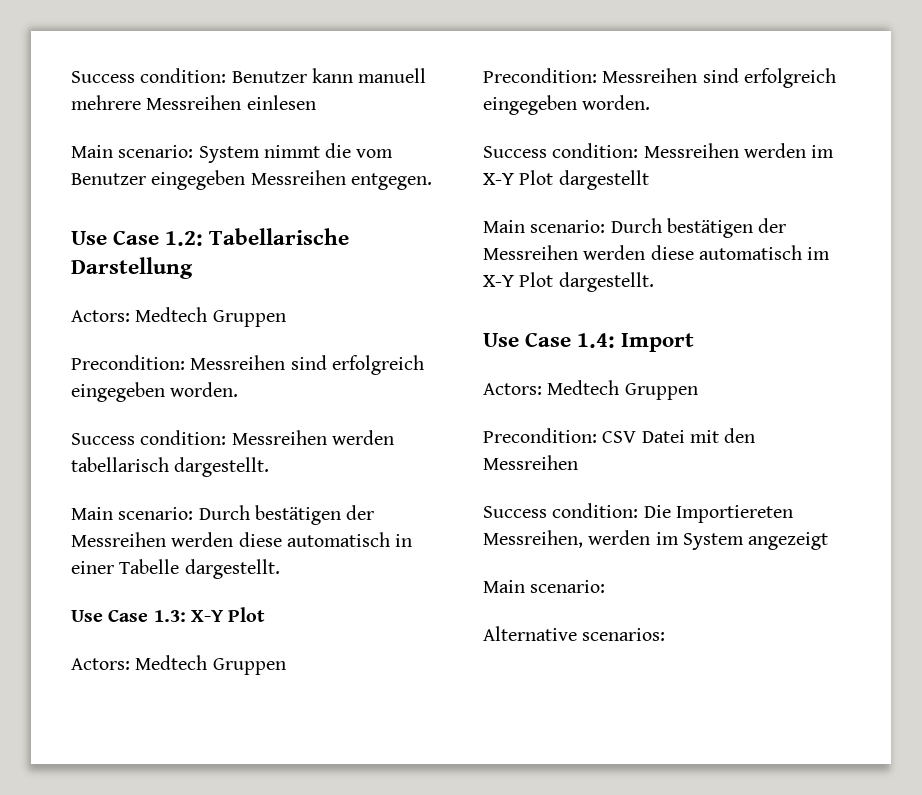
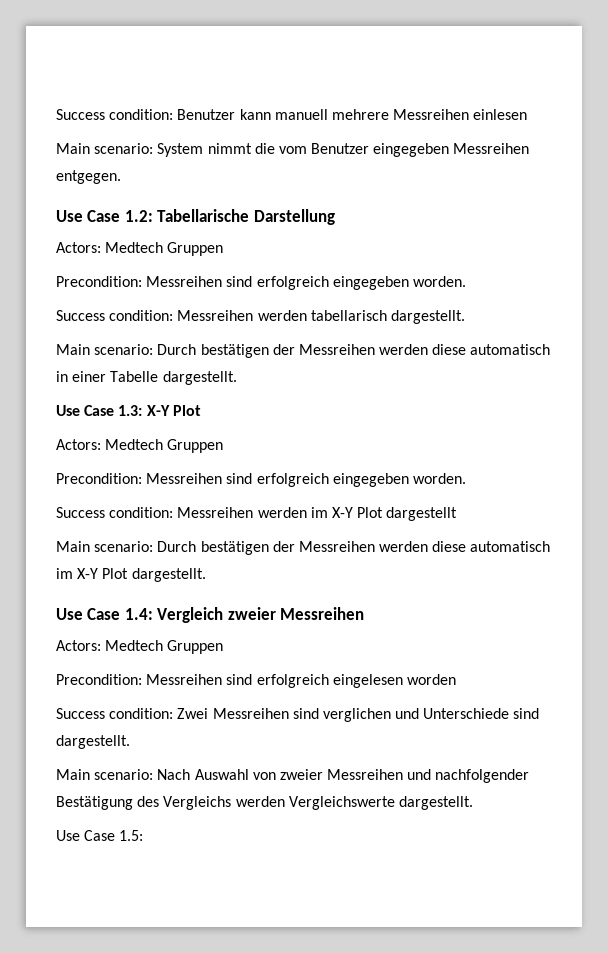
- Use Case 1.4: Import
+ Use Case 1.4: Vergleich zweier Messreihen
  Actors: Medtech Gruppen
- Precondition: CSV Datei mit den Messreihen
- Success condition: Die Importiereten Messreihen, werden im System angezeigt
- Main scenario:
- Alternative scenarios:
+ Precondition: Messreihen sind erfolgreich eingelesen worden
+ Success condition: Zwei Messreihen sind verglichen und Unterschiede sind dargestellt.
+ Main scenario: Nach Auswahl von zweier Messreihen und nachfolgender Bestätigung des Vergleichs werden Vergleichswerte dargestellt.
+ Use Case 1.5:

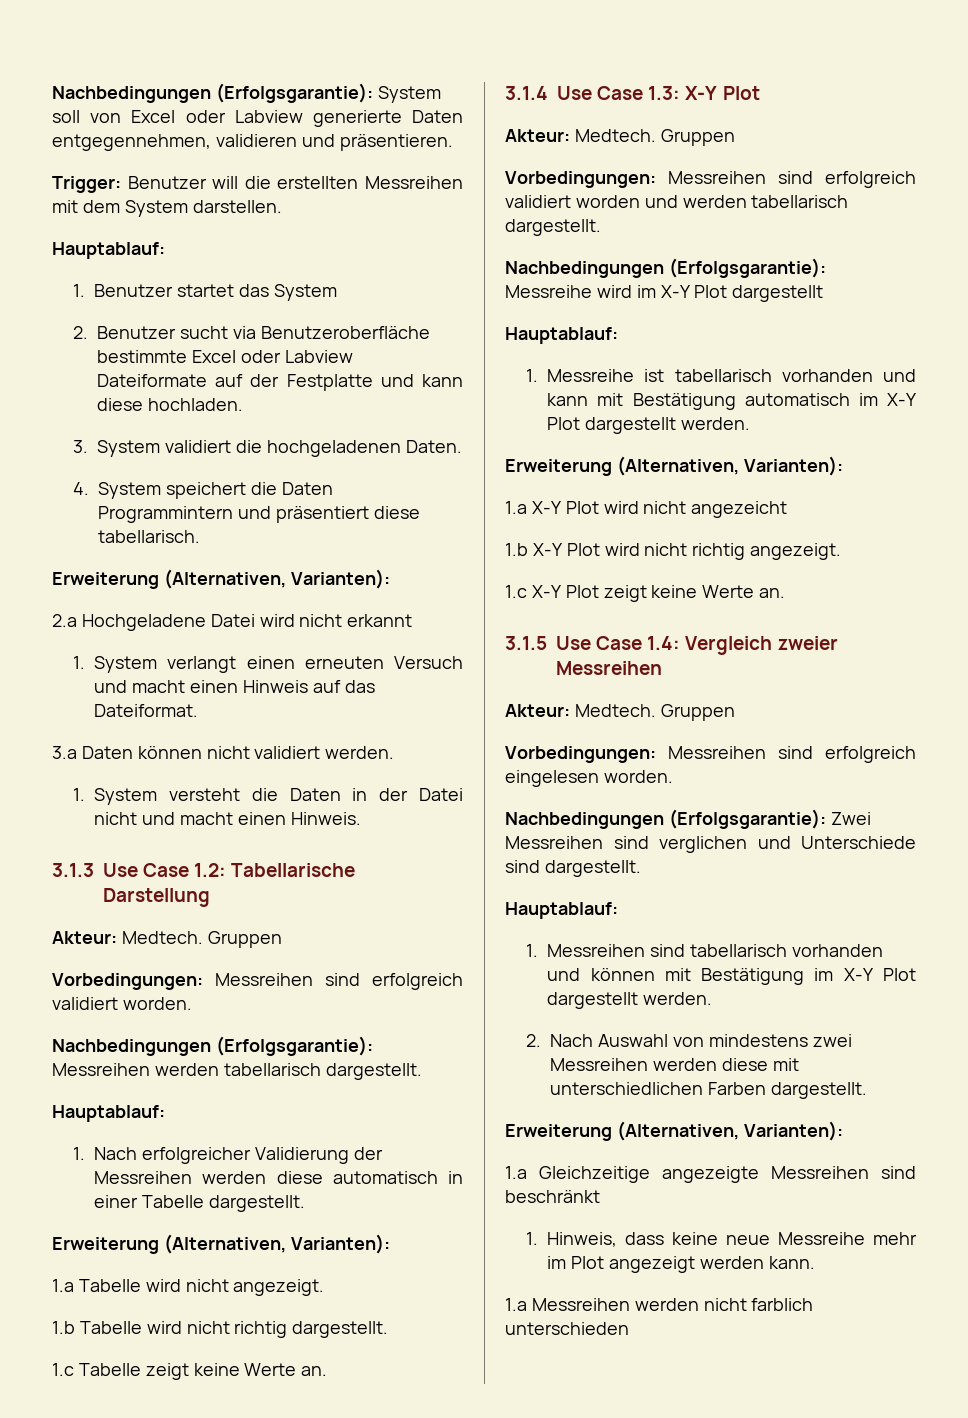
- Success condition: Benutzer kann manuell mehrere Messreihen einlesen
- Main scenario: System nimmt die vom Benutzer eingegeben Messreihen entgegen.
- Use Case 1.2: Tabellarische Darstellung
- Actors: Medtech Gruppen
- Precondition: Messreihen sind erfolgreich eingegeben worden.
- Success condition: Messreihen werden tabellarisch dargestellt.
- Main scenario: Durch bestätigen der Messreihen werden diese automatisch in einer Tabelle dargestellt.
- Use Case 1.3: X-Y Plot
- Actors: Medtech Gruppen
- Precondition: Messreihen sind erfolgreich eingegeben worden.
- Success condition: Messreihen werden im X-Y Plot dargestellt
- Main scenario: Durch bestätigen der Messreihen werden diese automatisch im X-Y Plot dargestellt.
- Use Case 1.4: Vergleich zweier Messreihen
- Actors: Medtech Gruppen
- Precondition: Messreihen sind erfolgreich eingelesen worden
- Success condition: Zwei Messreihen sind verglichen und Unterschiede sind dargestellt.
- Main scenario: Nach Auswahl von zweier Messreihen und nachfolgender Bestätigung des Vergleichs werden Vergleichswerte dargestellt.
- Use Case 1.5:
+ Nachbedingungen (Erfolgsgarantie): System soll von Excel oder Labview generierte Daten entgegennehmen, validieren und präsentieren.
+ Trigger: Benutzer will die erstellten Messreihen mit dem System darstellen.
+ Hauptablauf:
+ 1. Benutzer startet das System
+ 2. Benutzer sucht via Benutzeroberfläche bestimmte Excel oder Labview Dateiformate auf der Festplatte und kann diese hochladen.
+ 3. System validiert die hochgeladenen Daten.
+ 4. System speichert die Daten Programmintern und präsentiert diese tabellarisch.
+ Erweiterung (Alternativen, Varianten):
+ 2.a Hochgeladene Datei wird nicht erkannt
+ 1. System verlangt einen erneuten Versuch und macht einen Hinweis auf das Dateiformat.
+ 3.a Daten können nicht validiert werden.
+ 1. System versteht die Daten in der Datei nicht und macht einen Hinweis.
+ 3.1.3 Use Case 1.2: Tabellarische Darstellung
+ Akteur: Medtech. Gruppen
+ Vorbedingungen: Messreihen sind erfolgreich validiert worden.
+ Nachbedingungen (Erfolgsgarantie): Messreihen werden tabellarisch dargestellt.
+ Hauptablauf:
+ 1. Nach erfolgreicher Validierung der Messreihen werden diese automatisch in einer Tabelle dargestellt.
+ Erweiterung (Alternativen, Varianten):
+ 1.a Tabelle wird nicht angezeigt.
+ 1.b Tabelle wird nicht richtig dargestellt.
+ 1.c Tabelle zeigt keine Werte an.
+ 3.1.4 Use Case 1.3: X-Y Plot
+ Akteur: Medtech. Gruppen
+ Vorbedingungen: Messreihen sind erfolgreich validiert worden und werden tabellarisch dargestellt.
+ Nachbedingungen (Erfolgsgarantie): Messreihe wird im X-Y Plot dargestellt
+ Hauptablauf:
+ 1. Messreihe ist tabellarisch vorhanden und kann mit Bestätigung automatisch im X-Y Plot dargestellt werden.
+ Erweiterung (Alternativen, Varianten):
+ 1.a X-Y Plot wird nicht angezeicht
+ 1.b X-Y Plot wird nicht richtig angezeigt.
+ 1.c X-Y Plot zeigt keine Werte an.
+ 3.1.5 Use Case 1.4: Vergleich zweier Messreihen
+ Akteur: Medtech. Gruppen
+ Vorbedingungen: Messreihen sind erfolgreich eingelesen worden.
+ Nachbedingungen (Erfolgsgarantie): Zwei Messreihen sind verglichen und Unterschiede sind dargestellt.
+ Hauptablauf:
+ 1. Messreihen sind tabellarisch vorhanden und können mit Bestätigung im X-Y Plot dargestellt werden.
+ 2. Nach Auswahl von mindestens zwei Messreihen werden diese mit unterschiedlichen Farben dargestellt.
+ Erweiterung (Alternativen, Varianten):
+ 1.a Gleichzeitige angezeigte Messreihen sind beschränkt
+ 1. Hinweis, dass keine neue Messreihe mehr im Plot angezeigt werden kann.
+ 1.a Messreihen werden nicht farblich unterschieden

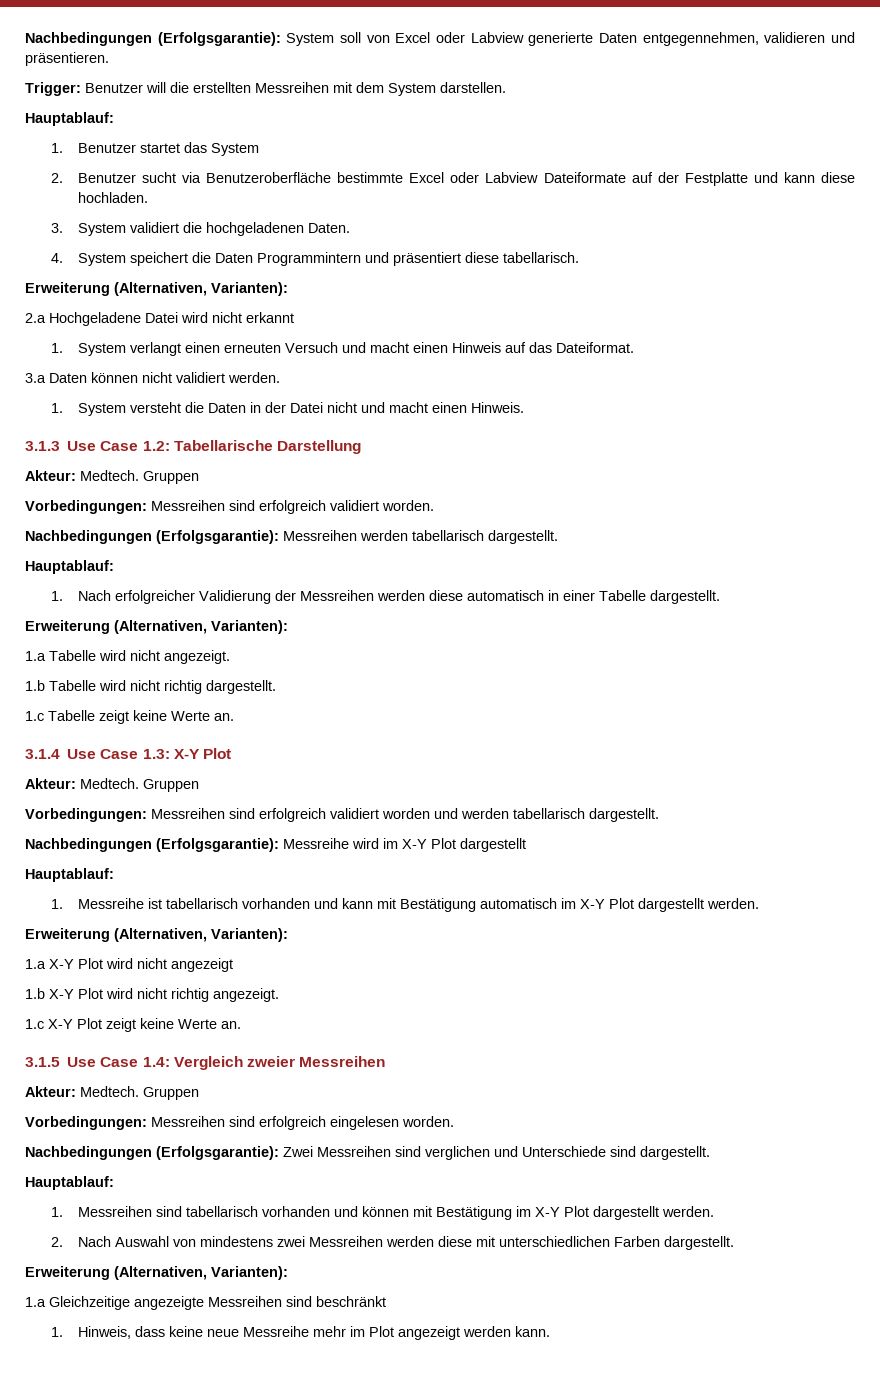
- 1.a X-Y Plot wird nicht angezeicht
+ 1.a X-Y Plot wird nicht angezeigt
- 1.a Messreihen werden nicht farblich unterschieden

